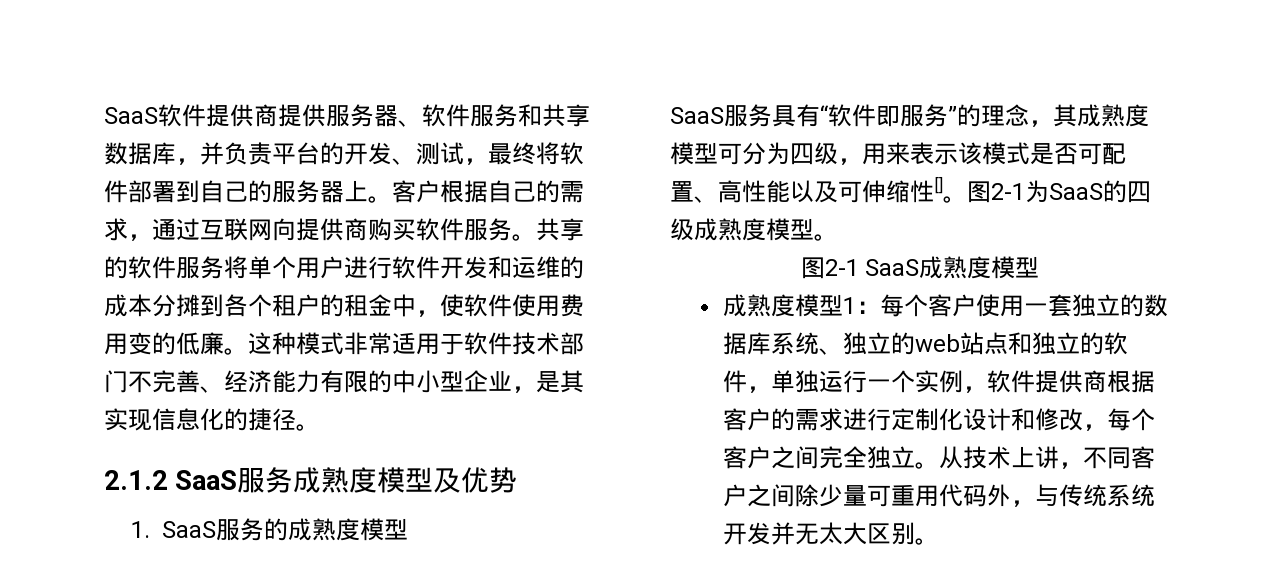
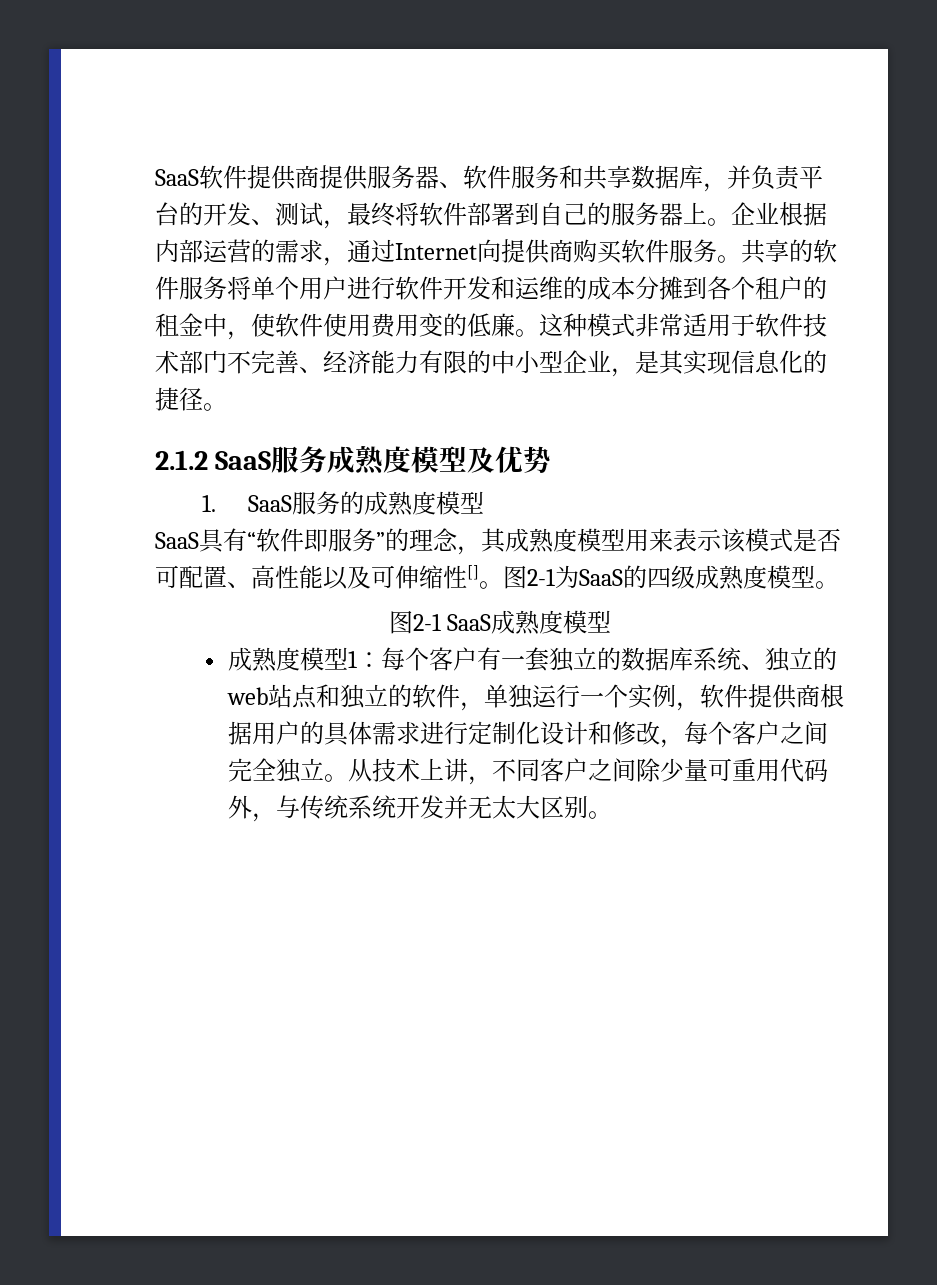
- 客户根据自己的需求，通过互联网向提供商购买软件服务。
+ 企业根据内部运营的需求，通过Internet向提供商购买软件服务。
- SaaS服务具有“软件即服务”的理念，其成熟度模型可分为四级，用来表示该模式是否可配置、高性能以及可伸缩性[]。
+ SaaS具有“软件即服务”的理念，其成熟度模型用来表示该模式是否可配置、高性能以及可伸缩性[]。
- 成熟度模型1：每个客户使用一套独立的数据库系统、独立的web站点和独立的软件，单独运行一个实例，软件提供商根据客户的需求进行定制化设计和修改，每个客户之间完全独立。
+ 成熟度模型1：每个客户有一套独立的数据库系统、独立的web站点和独立的软件，单独运行一个实例，软件提供商根据用户的具体需求进行定制化设计和修改，每个客户之间完全独立。

